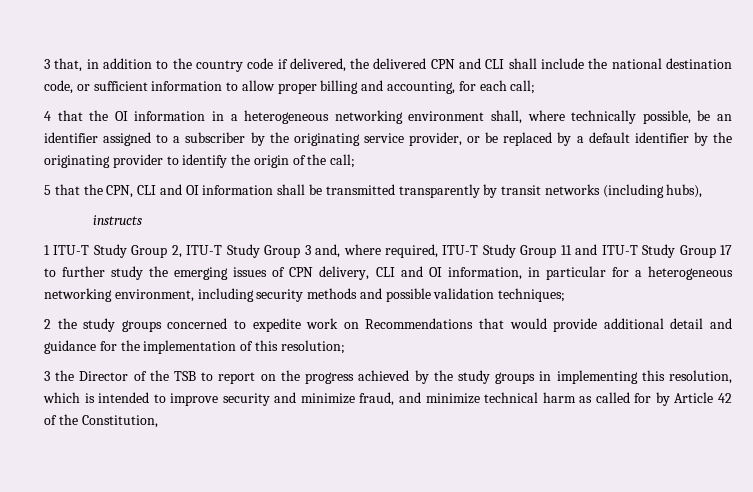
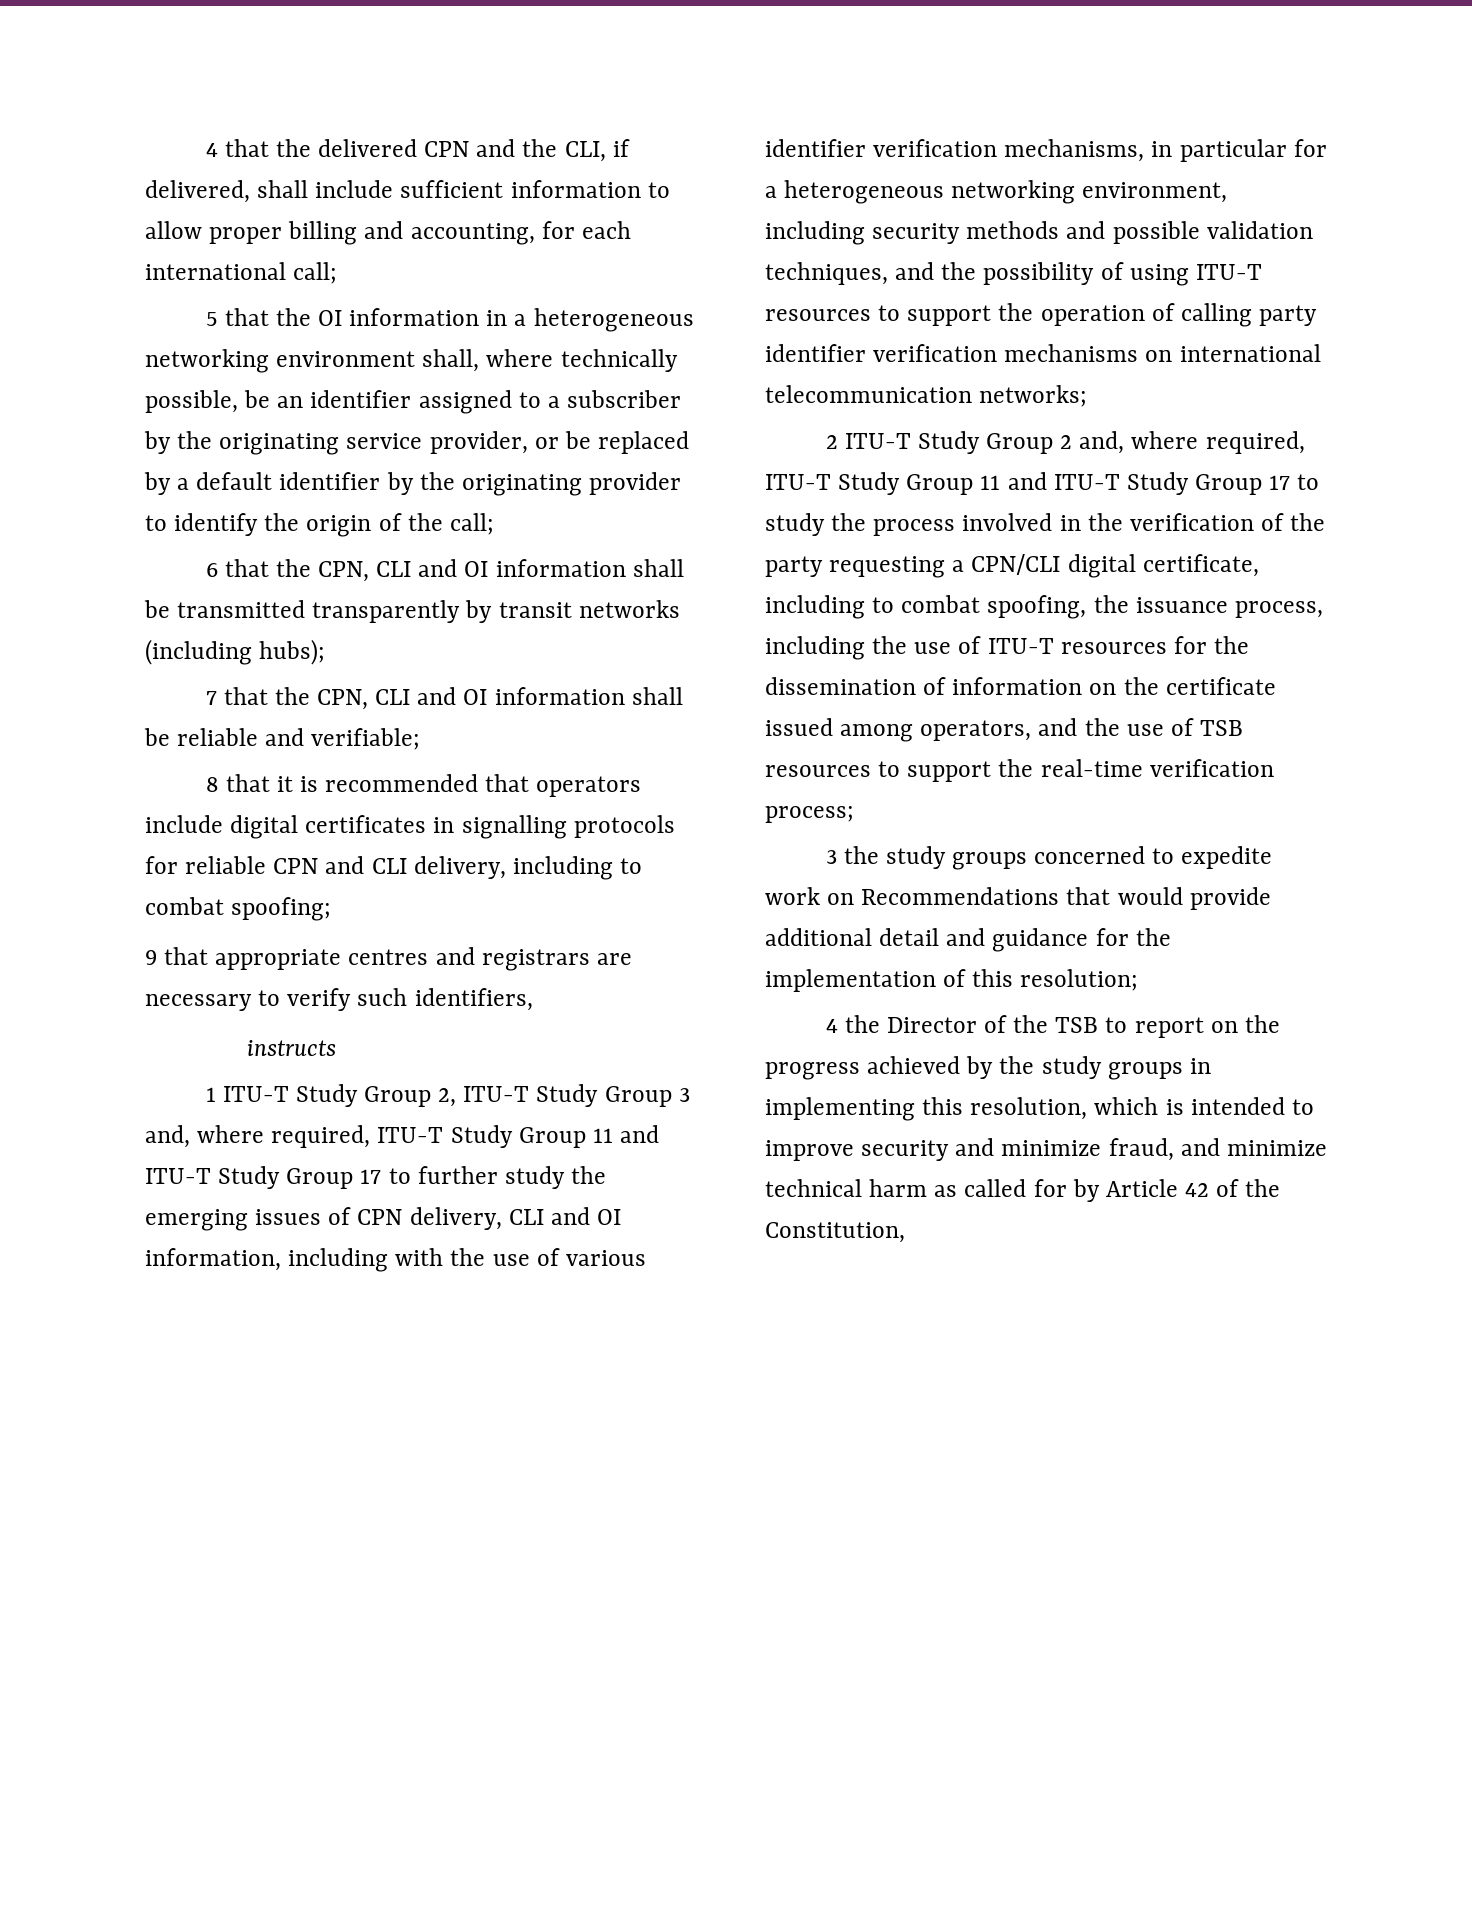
- 3 that, in addition to the country code if delivered, the delivered CPN and CLI shall include the national destination code, or sufficient information to allow proper billing and accounting, for each call;
- 4 that the OI information in a heterogeneous networking environment shall, where technically possible, be an identifier assigned to a subscriber by the originating service provider, or be replaced by a default identifier by the originating provider to identify the origin of the call;
+ 4 that the delivered CPN and the CLI, if delivered, shall include sufficient information to allow proper billing and accounting, for each international call;
+ 5 that the OI information in a heterogeneous networking environment shall, where technically possible, be an identifier assigned to a subscriber by the originating service provider, or be replaced by a default identifier by the originating provider to identify the origin of the call;
- 5 that the CPN, CLI and OI information shall be transmitted transparently by transit networks (including hubs),
+ 6 that the CPN, CLI and OI information shall be transmitted transparently by transit networks (including hubs);
+ 7 that the CPN, CLI and OI information shall be reliable and verifiable;
+ 8 that it is recommended that operators include digital certificates in signalling protocols for reliable CPN and CLI delivery, including to combat spoofing;
+ 9 that appropriate centres and registrars are necessary to verify such identifiers,
- 1 ITU-T Study Group 2, ITU-T Study Group 3 and, where required, ITU-T Study Group 11 and ITU-T Study Group 17 to further study the emerging issues of CPN delivery, CLI and OI information, in particular for a heterogeneous networking environment, including security methods and possible validation techniques;
- 2 the study groups concerned to expedite work on Recommendations that would provide additional detail and guidance for the implementation of this resolution;
+ 1 ITU-T Study Group 2, ITU-T Study Group 3 and, where required, ITU-T Study Group 11 and ITU-T Study Group 17 to further study the emerging issues of CPN delivery, CLI and OI information, including with the use of various identifier verification mechanisms, in particular for a heterogeneous networking environment, including security methods and possible validation techniques, and the possibility of using ITU-T resources to support the operation of calling party identifier verification mechanisms on international telecommunication networks;
+ 2 ITU-T Study Group 2 and, where required, ITU-T Study Group 11 and ITU-T Study Group 17 to study the process involved in the verification of the party requesting a CPN/CLI digital certificate, including to combat spoofing, the issuance process, including the use of ITU-T resources for the dissemination of information on the certificate issued among operators, and the use of TSB resources to support the real-time verification process;
+ 3 the study groups concerned to expedite work on Recommendations that would provide additional detail and guidance for the implementation of this resolution;
- 3 the Director of the TSB to report on the progress achieved by the study groups in implementing this resolution, which is intended to improve security and minimize fraud, and minimize technical harm as called for by Article 42 of the Constitution,
+ 4 the Director of the TSB to report on the progress achieved by the study groups in implementing this resolution, which is intended to improve security and minimize fraud, and minimize technical harm as called for by Article 42 of the Constitution,

